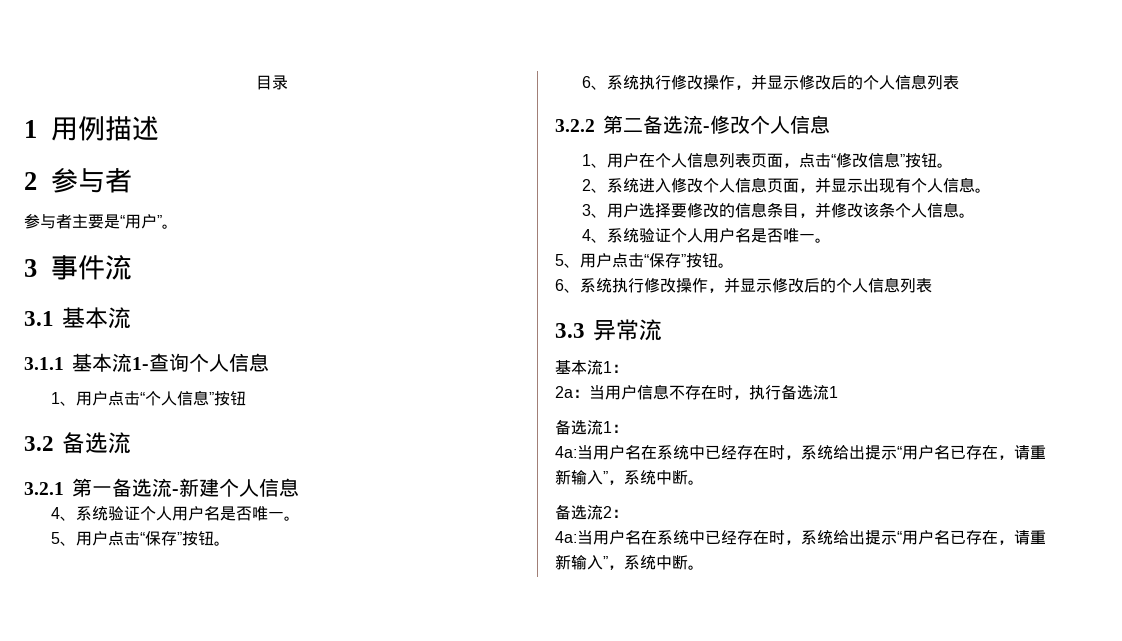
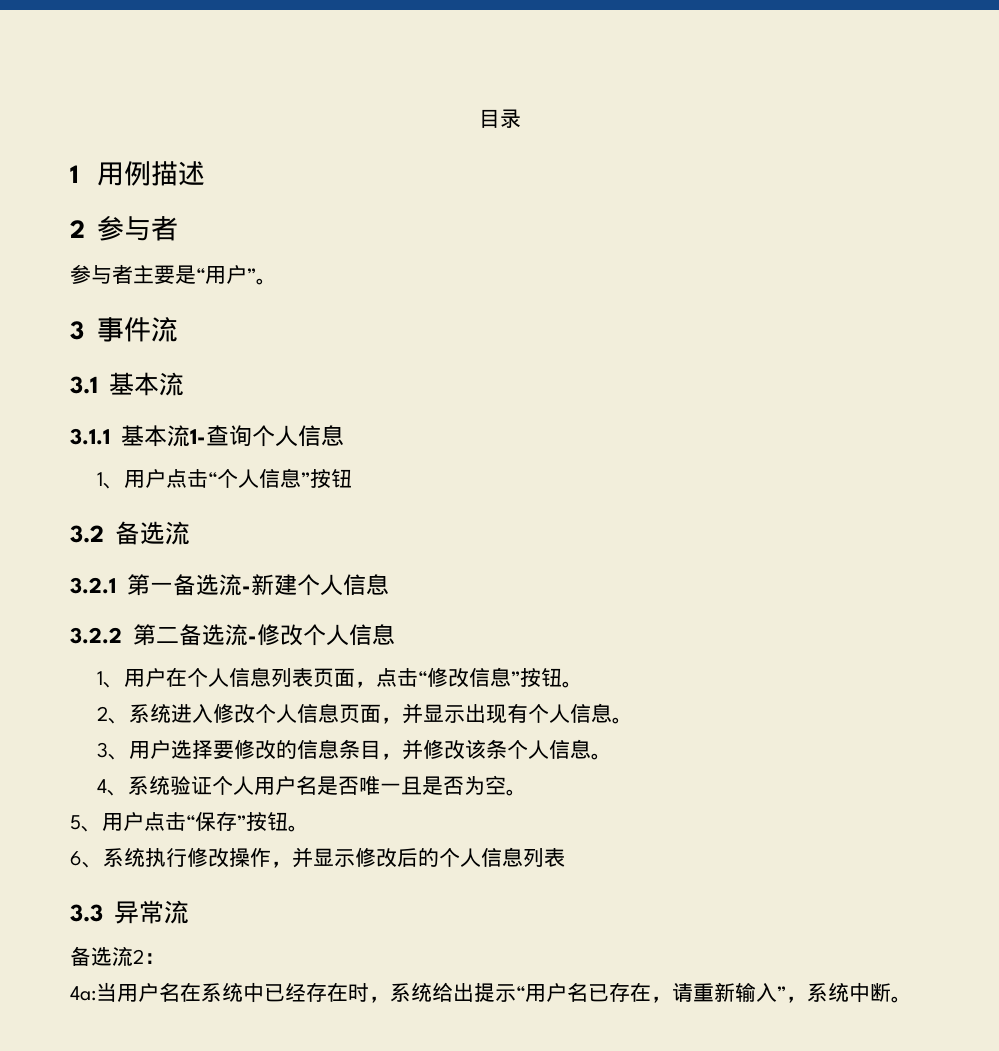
  3.2.1第一备选流-新建个人信息
- 4、系统验证个人用户名是否唯一。
- 5、用户点击“保存”按钮。
- 6、系统执行修改操作，并显示修改后的个人信息列表
  3、用户选择要修改的信息条目，并修改该条个人信息。
- 4、系统验证个人用户名是否唯一。
+ 4、系统验证个人用户名是否唯一且是否为空。
- 基本流1：
- 2a：当用户信息不存在时，执行备选流1
- 备选流1：
- 4a:当用户名在系统中已经存在时，系统给出提示“用户名已存在，请重新输入”，系统中断。

